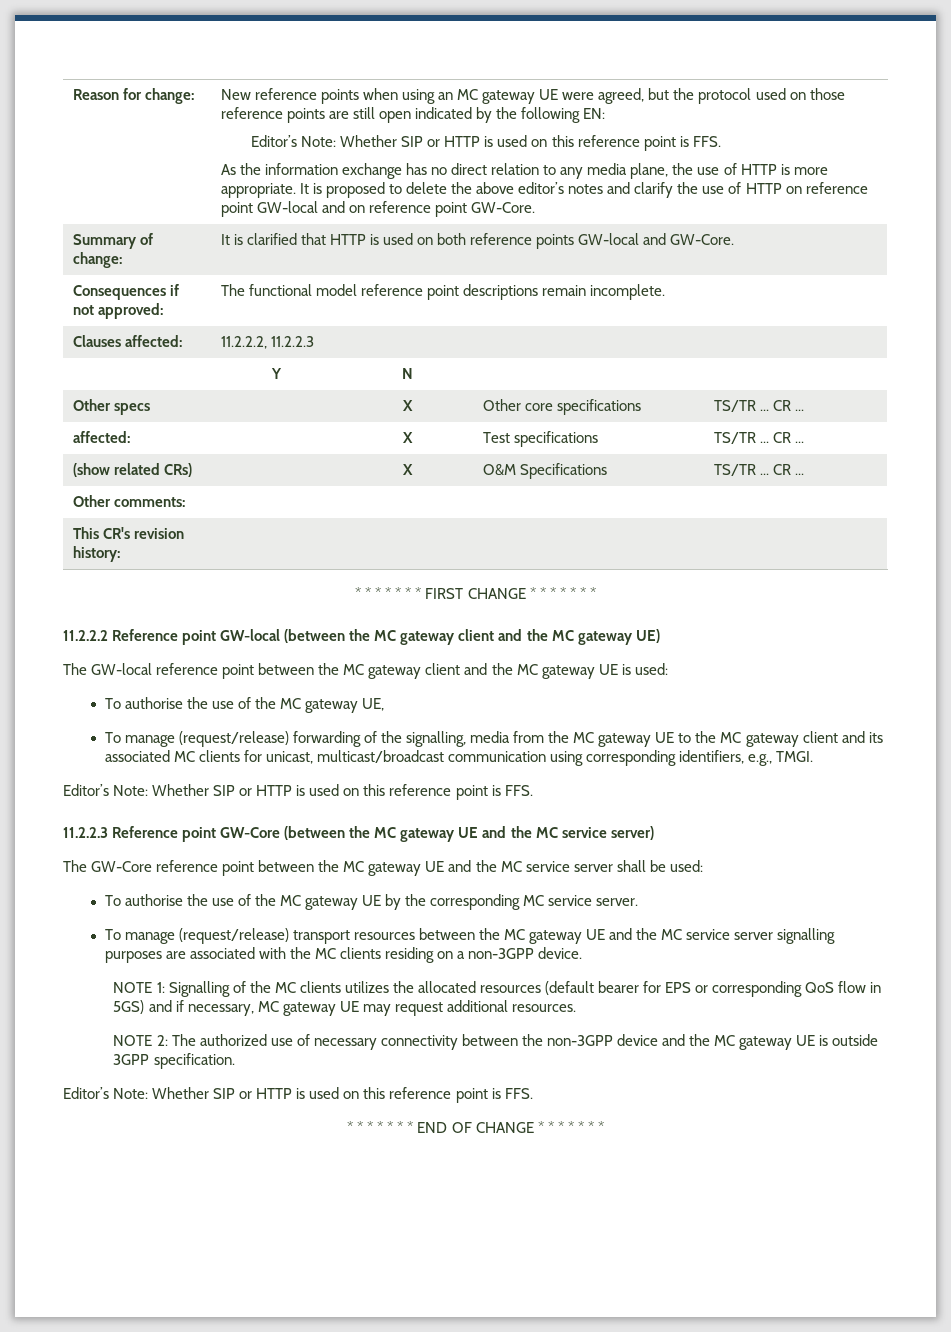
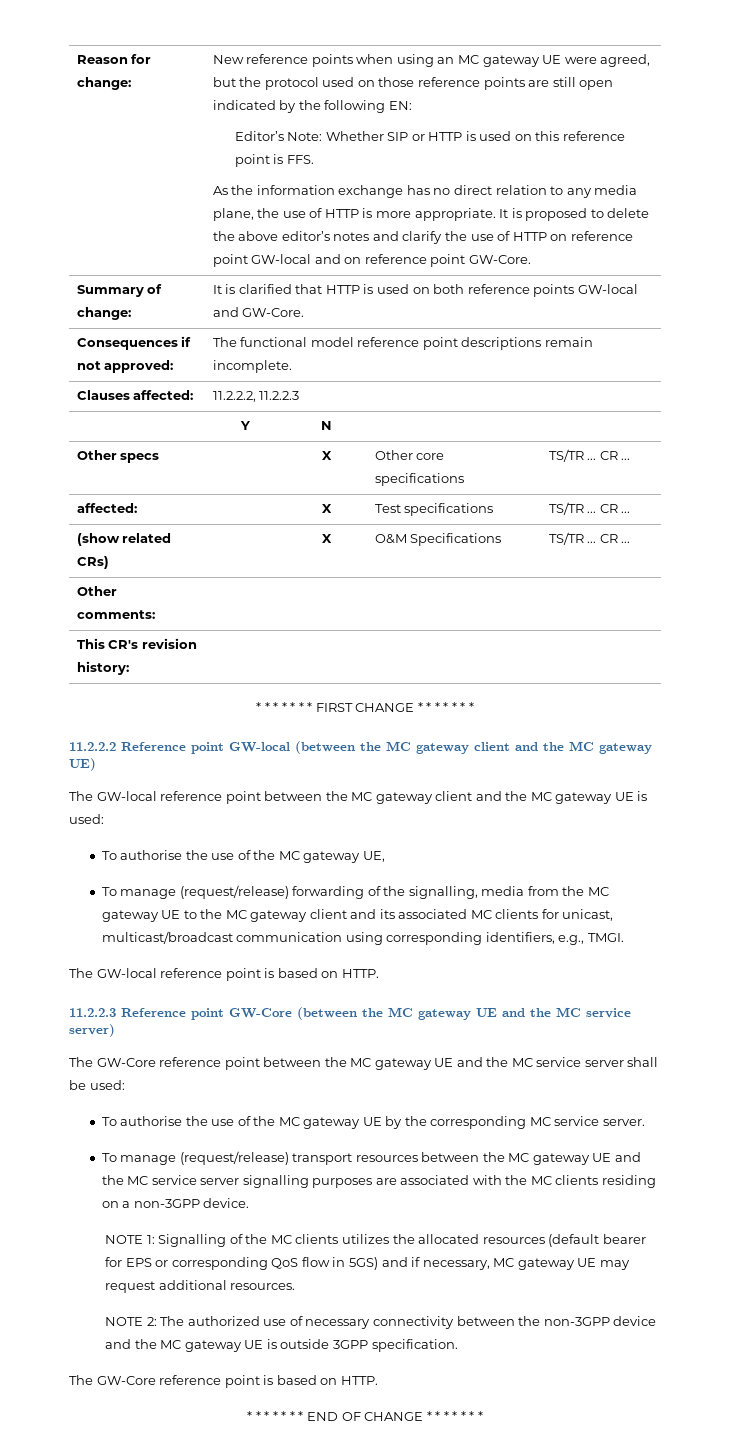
  To manage (request/release) forwarding of the signalling, media from the MC gateway UE to the MC gateway client and its associated MC clients for unicast, multicast/broadcast communication using corresponding identifiers, e.g., TMGI.
- Editor’s Note: Whether SIP or HTTP is used on this reference point is FFS.
+ The GW-local reference point is based on HTTP.
  NOTE 2: The authorized use of necessary connectivity between the non-3GPP device and the MC gateway UE is outside 3GPP specification.
- Editor’s Note: Whether SIP or HTTP is used on this reference point is FFS.
+ The GW-Core reference point is based on HTTP.

